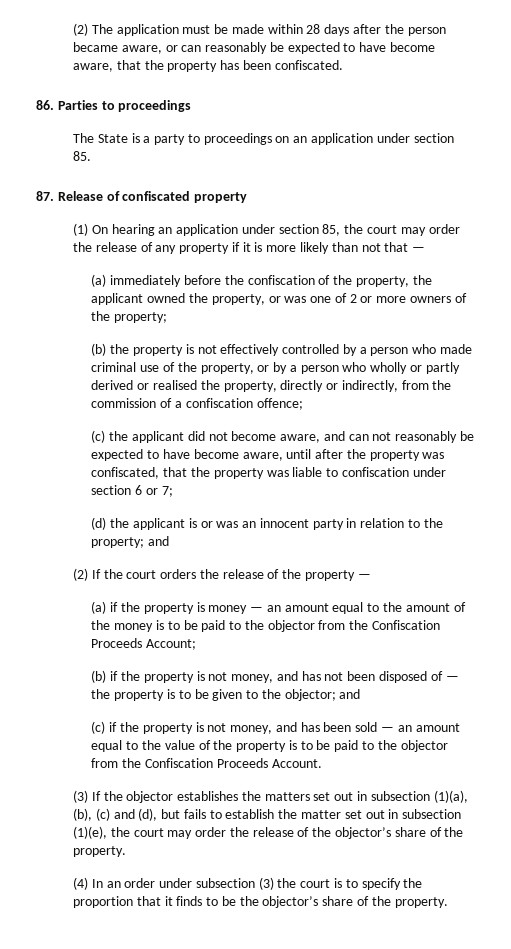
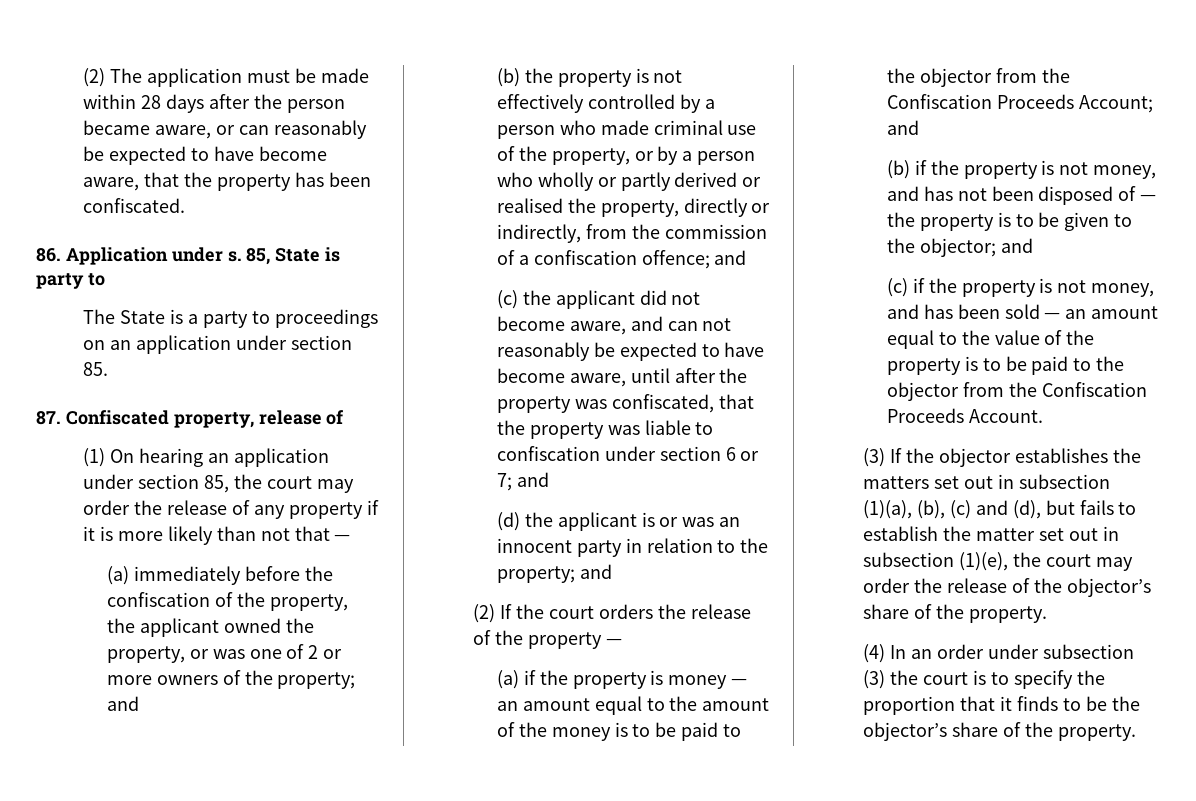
- 86. Parties to proceedings
+ 86. Application under s. 85, State is party to
- 87. Release of confiscated property
+ 87. Confiscated property, release of
- (a) immediately before the confiscation of the property, the applicant owned the property, or was one of 2 or more owners of the property;
+ (a) immediately before the confiscation of the property, the applicant owned the property, or was one of 2 or more owners of the property; and
- (b) the property is not effectively controlled by a person who made criminal use of the property, or by a person who wholly or partly derived or realised the property, directly or indirectly, from the commission of a confiscation offence;
+ (b) the property is not effectively controlled by a person who made criminal use of the property, or by a person who wholly or partly derived or realised the property, directly or indirectly, from the commission of a confiscation offence; and
- (c) the applicant did not become aware, and can not reasonably be expected to have become aware, until after the property was confiscated, that the property was liable to confiscation under section 6 or 7;
+ (c) the applicant did not become aware, and can not reasonably be expected to have become aware, until after the property was confiscated, that the property was liable to confiscation under section 6 or 7; and
- (a) if the property is money — an amount equal to the amount of the money is to be paid to the objector from the Confiscation Proceeds Account;
+ (a) if the property is money — an amount equal to the amount of the money is to be paid to the objector from the Confiscation Proceeds Account; and

